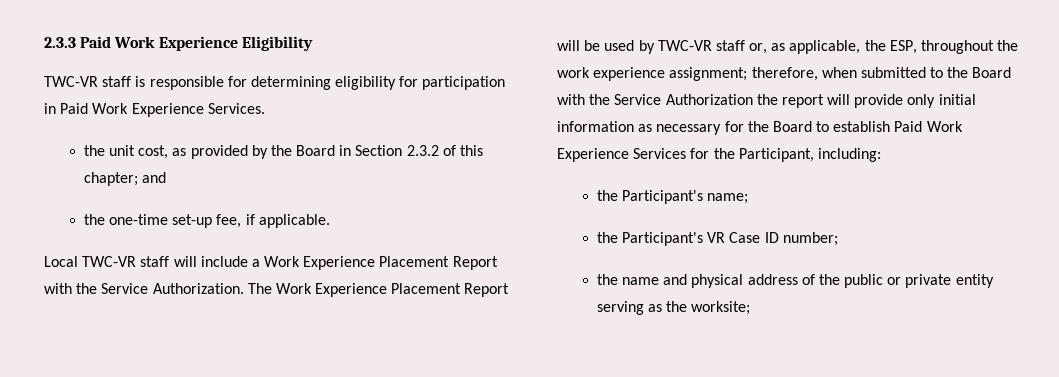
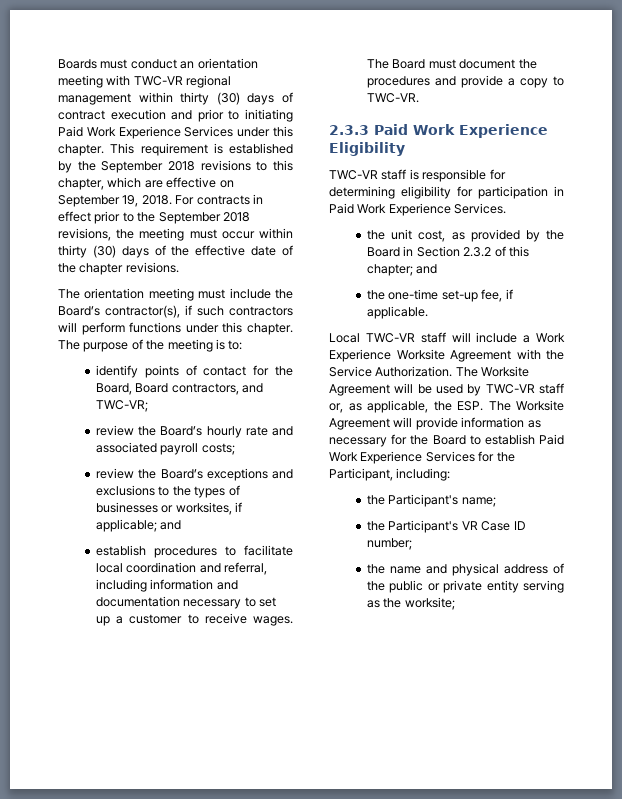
+ Boards must conduct an orientation meeting with TWC-VR regional management within thirty (30) days of contract execution and prior to initiating Paid Work Experience Services under this chapter. This requirement is established by the September 2018 revisions to this chapter, which are effective on September 19, 2018. For contracts in effect prior to the September 2018 revisions, the meeting must occur within thirty (30) days of the effective date of the chapter revisions.
+ The orientation meeting must include the Board’s contractor(s), if such contractors will perform functions under this chapter. The purpose of the meeting is to:
+ identify points of contact for the Board, Board contractors, and TWC-VR;
+ review the Board’s hourly rate and associated payroll costs;
+ review the Board’s exceptions and exclusions to the types of businesses or worksites, if applicable; and
+ establish procedures to facilitate local coordination and referral, including information and documentation necessary to set up a customer to receive wages. The Board must document the procedures and provide a copy to TWC-VR.
- Local TWC-VR staff will include a Work Experience Placement Report with the Service Authorization.
+ Local TWC-VR staff will include a Work Experience Worksite Agreement with the Service Authorization.
- The Work Experience Placement Report will be used by TWC-VR staff or, as applicable, the ESP, throughout the work experience assignment; therefore, when submitted to the Board with the Service Authorization the report will provide only initial information as necessary for the Board to establish Paid Work Experience Services for the Participant, including:
+ The Worksite Agreement will be used by TWC-VR staff or, as applicable, the ESP. The Worksite Agreement will provide information as necessary for the Board to establish Paid Work Experience Services for the Participant, including:

